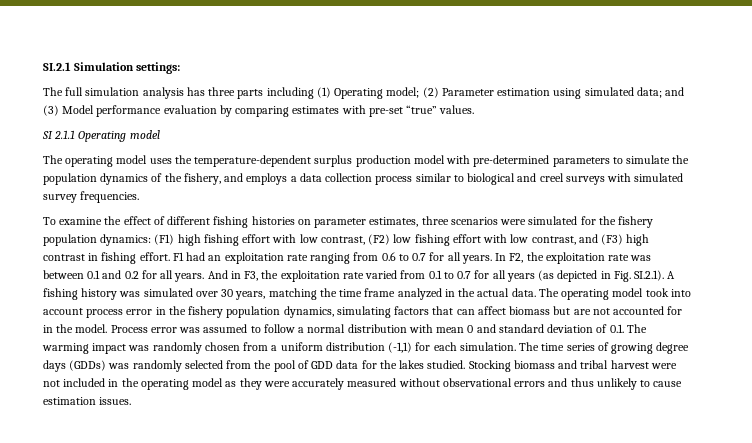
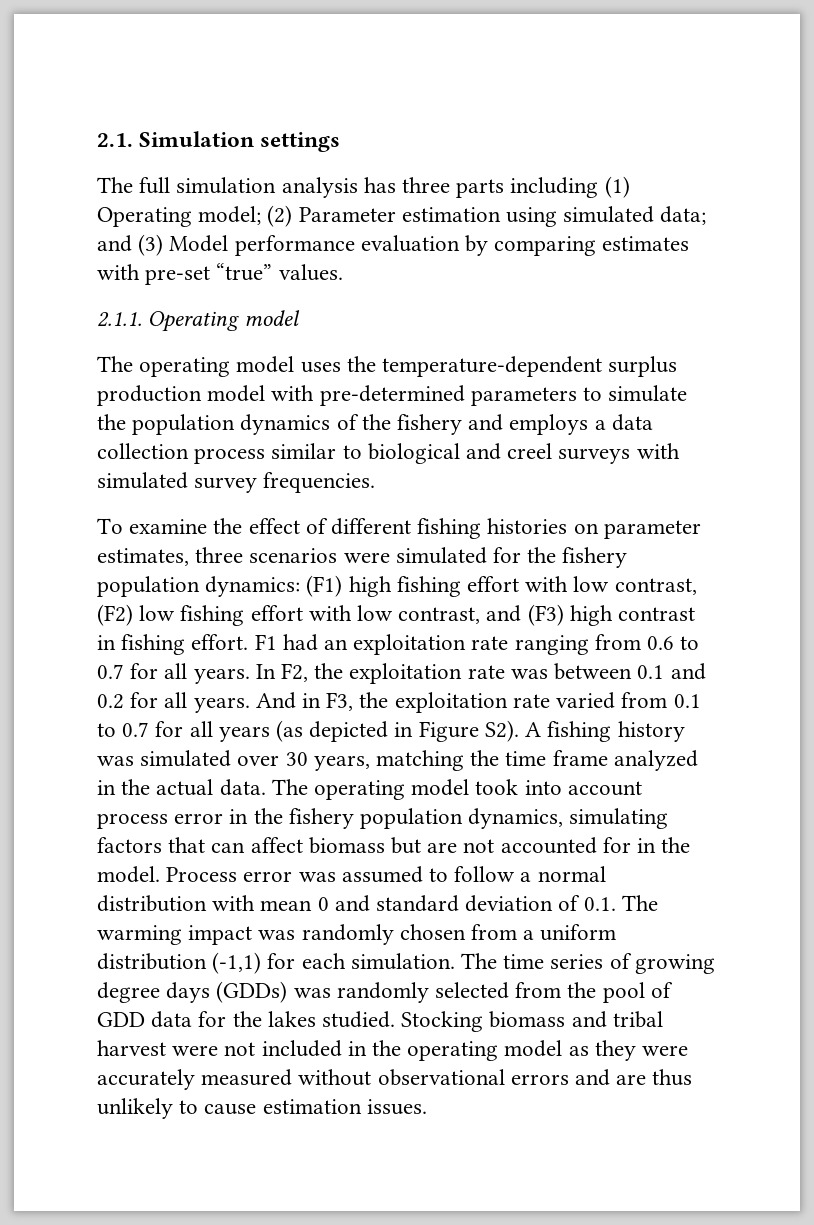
- SI.2.1 Simulation settings:
+ 2.1. Simulation settings
- SI 2.1.1 Operating model
+ 2.1.1. Operating model
- The operating model uses the temperature-dependent surplus production model with pre-determined parameters to simulate the population dynamics of the fishery, and employs a data collection process similar to biological and creel surveys with simulated survey frequencies.
+ The operating model uses the temperature-dependent surplus production model with pre-determined parameters to simulate the population dynamics of the fishery and employs a data collection process similar to biological and creel surveys with simulated survey frequencies.
- And in F3, the exploitation rate varied from 0.1 to 0.7 for all years (as depicted in Fig. SI.2.1). A fishing history was simulated over 30 years, matching the time frame analyzed in the actual data.
+ And in F3, the exploitation rate varied from 0.1 to 0.7 for all years (as depicted in Figure S2). A fishing history was simulated over 30 years, matching the time frame analyzed in the actual data.
- Stocking biomass and tribal harvest were not included in the operating model as they were accurately measured without observational errors and thus unlikely to cause estimation issues.
+ Stocking biomass and tribal harvest were not included in the operating model as they were accurately measured without observational errors and are thus unlikely to cause estimation issues.

